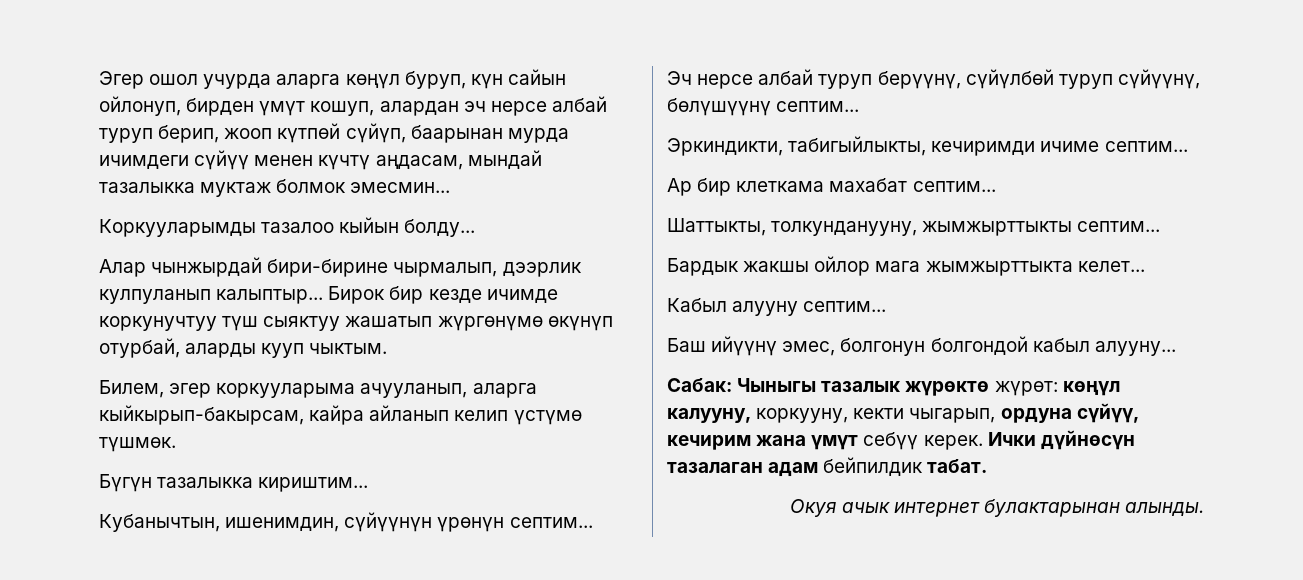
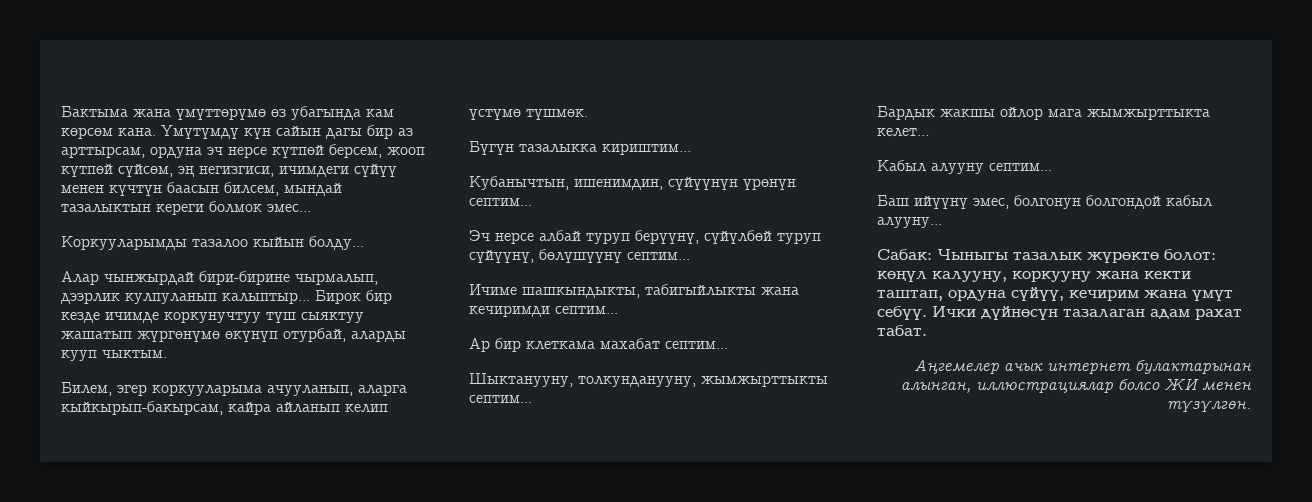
- Эгер ошол учурда аларга көңүл буруп, күн сайын ойлонуп, бирден үмүт кошуп, алардан эч нерсе албай туруп берип, жооп күтпөй сүйүп, баарынан мурда ичимдеги сүйүү менен күчтү аңдасам, мындай тазалыкка муктаж болмок эмесмин...
+ Бактыма жана үмүттөрүмө өз убагында кам көрсөм кана. Үмүтүмдү күн сайын дагы бир аз арттырсам, ордуна эч нерсе күтпөй берсем, жооп күтпөй сүйсөм, эң негизгиси, ичимдеги сүйүү менен күчтүн баасын билсем, мындай тазалыктын кереги болмок эмес...
- Эркиндикти, табигыйлыкты, кечиримди ичиме септим...
+ Ичиме шашкындыкты, табигыйлыкты жана кечиримди септим...
- Шаттыкты, толкунданууну, жымжырттыкты септим...
+ Шыктанууну, толкунданууну, жымжырттыкты септим...
- Сабак: Чыныгы тазалык жүрөктө жүрөт: көңүл калууну, коркууну, кекти чыгарып, ордуна сүйүү, кечирим жана үмүт себүү керек.
+ Сабак: Чыныгы тазалык жүрөктө болот: көңүл калууну, коркууну жана кекти таштап, ордуна сүйүү, кечирим жана үмүт себүү.
- Ички дүйнөсүн тазалаган адам бейпилдик табат.
+ Ички дүйнөсүн тазалаган адам рахат табат.
- Окуя ачык интернет булактарынан алынды.
+ Аңгемелер ачык интернет булактарынан алынган, иллюстрациялар болсо ЖИ менен түзүлгөн.

